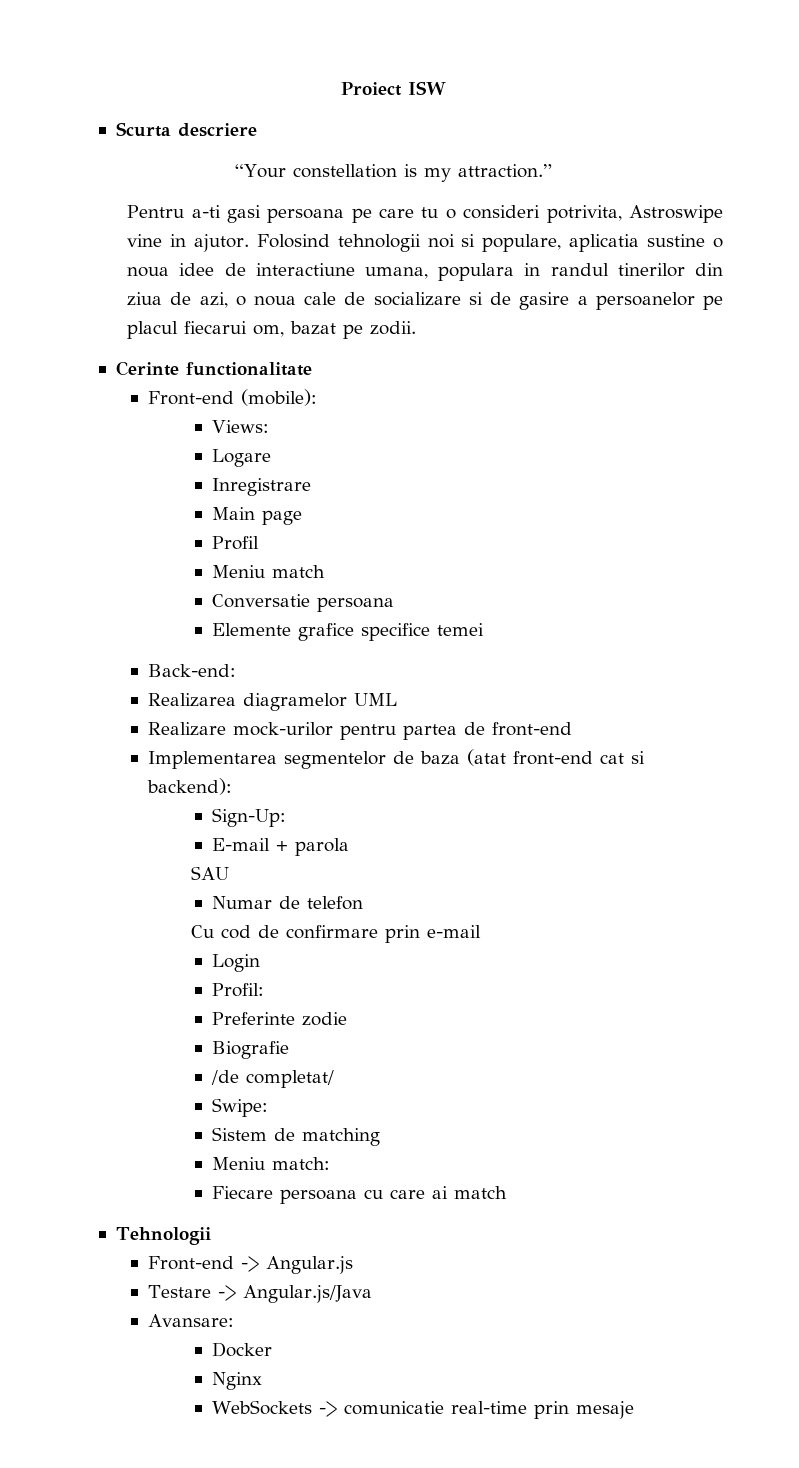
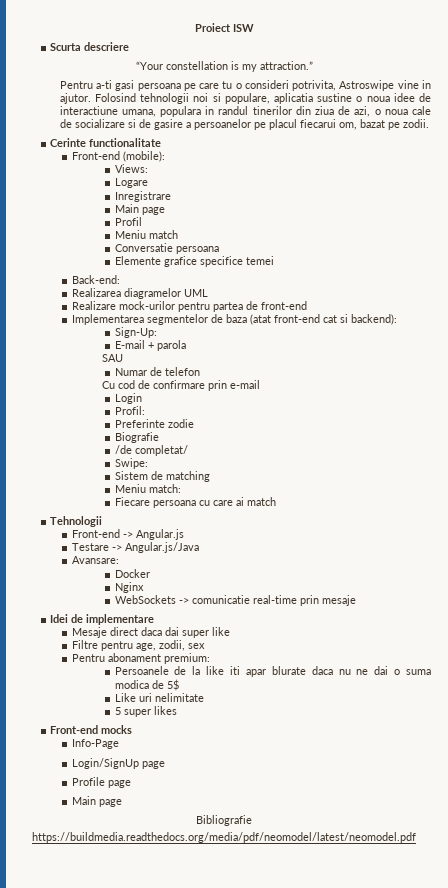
+ Idei de implementare
+ Mesaje direct daca dai super like
+ Filtre pentru age, zodii, sex
+ Pentru abonament premium:
+ Persoanele de la like iti apar blurate daca nu ne dai o suma modica de 5$
+ Like uri nelimitate
+ 5 super likes
+ Front-end mocks
+ Info-Page
+ Login/SignUp page
+ Profile page
+ Main page
+ Bibliografie
+ https://buildmedia.readthedocs.org/media/pdf/neomodel/latest/neomodel.pdf

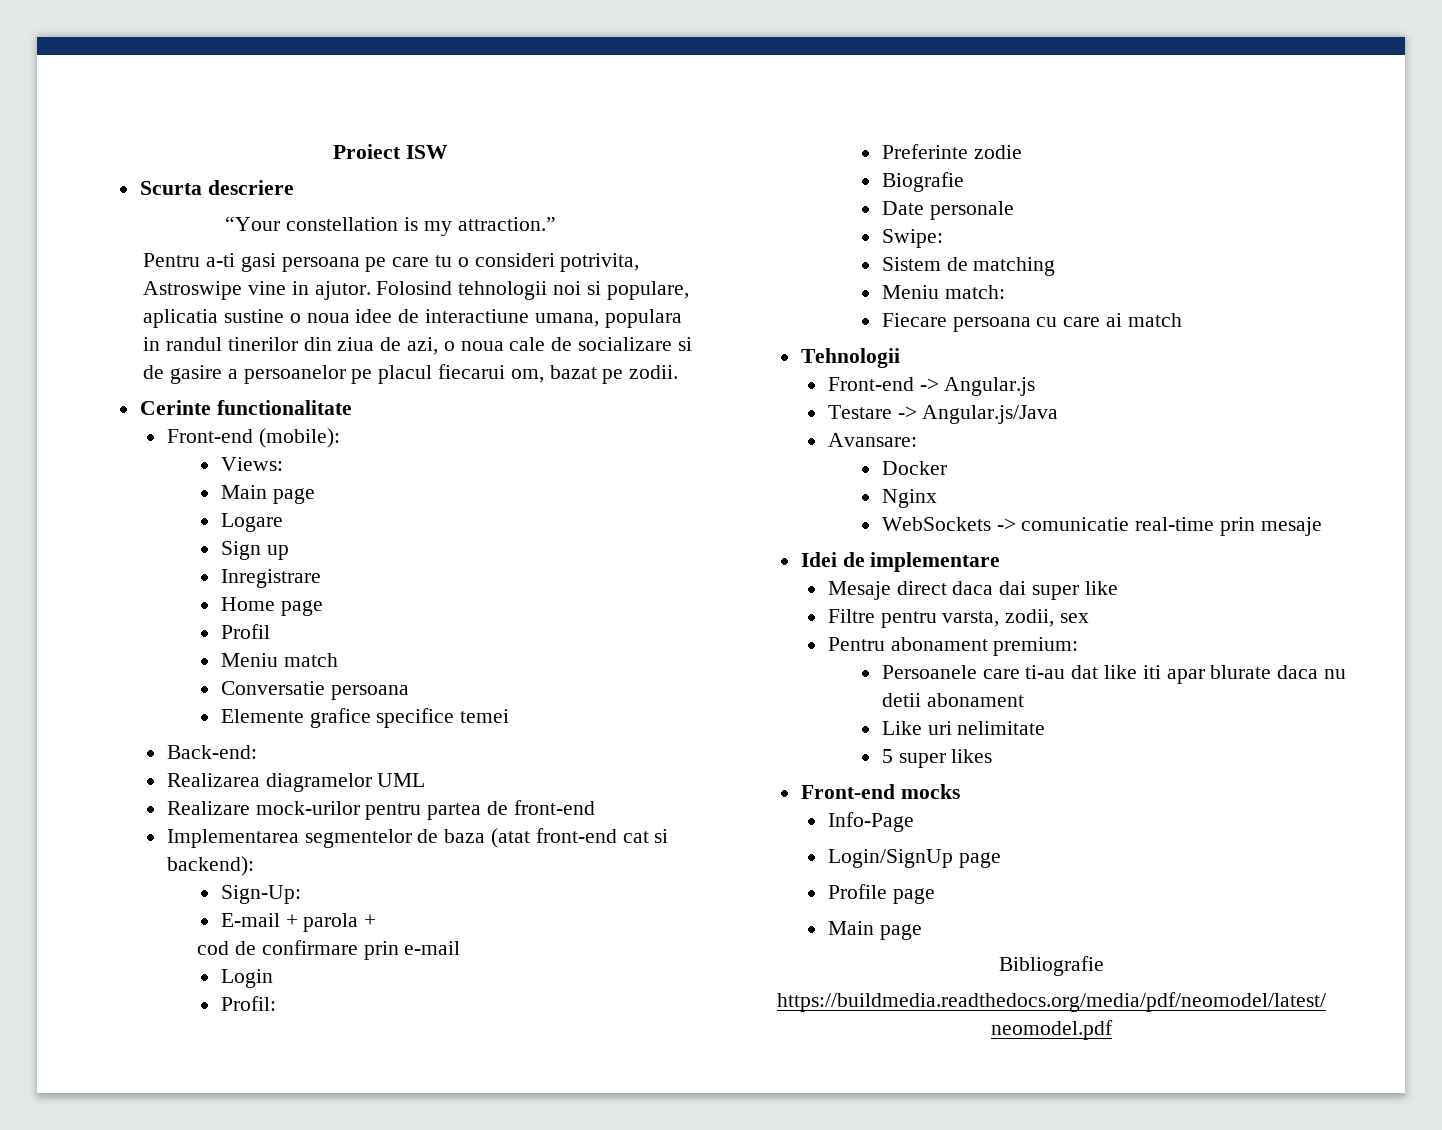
  Views:
+ Main page
+ Sign up
  Inregistrare
- Main page
+ Home page
- E-mail + parola
- SAU
- Numar de telefon
- Cu cod de confirmare prin e-mail
+ E-mail + parola +
+ cod de confirmare prin e-mail
- /de completat/
+ Date personale
- Filtre pentru age, zodii, sex
+ Filtre pentru varsta, zodii, sex
- Persoanele de la like iti apar blurate daca nu ne dai o suma modica de 5$
+ Persoanele care ti-au dat like iti apar blurate daca nu detii abonament

